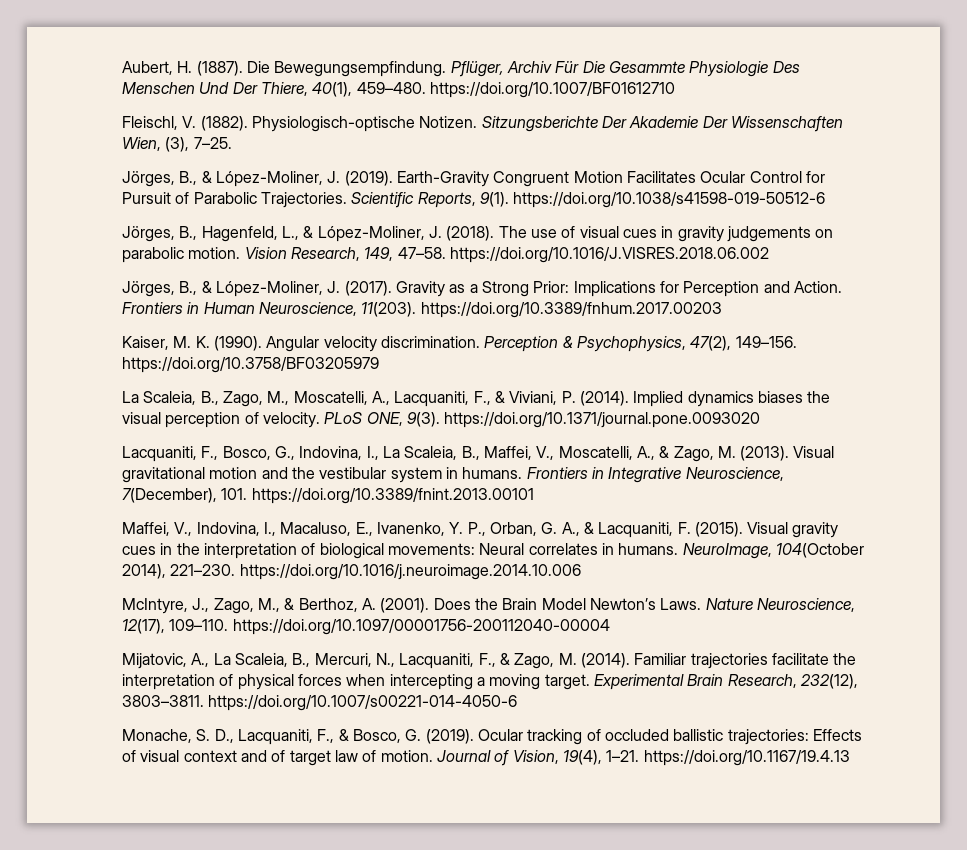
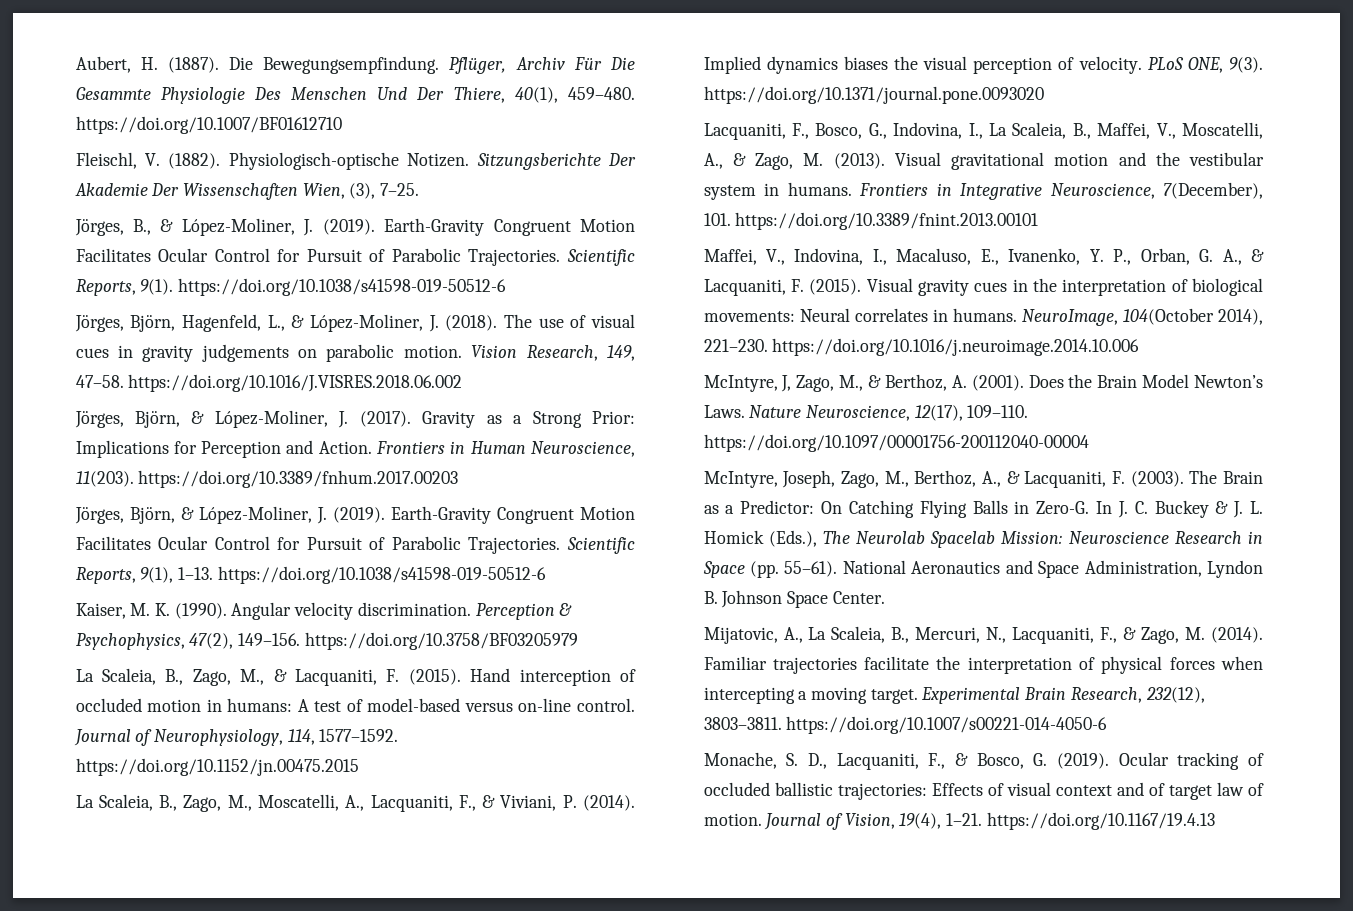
- Jörges, B., Hagenfeld, L., & López-Moliner, J. (2018).
+ Jörges, Björn, Hagenfeld, L., & López-Moliner, J. (2018).
- Jörges, B., & López-Moliner, J. (2017).
+ Jörges, Björn, & López-Moliner, J. (2017).
+ Jörges, Björn, & López-Moliner, J. (2019). Earth-Gravity Congruent Motion Facilitates Ocular Control for Pursuit of Parabolic Trajectories. Scientific Reports, 9(1), 1–13. https://doi.org/10.1038/s41598-019-50512-6
+ La Scaleia, B., Zago, M., & Lacquaniti, F. (2015). Hand interception of occluded motion in humans: A test of model-based versus on-line control. Journal of Neurophysiology, 114, 1577–1592. https://doi.org/10.1152/jn.00475.2015
- McIntyre, J., Zago, M., & Berthoz, A. (2001).
+ McIntyre, J, Zago, M., & Berthoz, A. (2001).
+ McIntyre, Joseph, Zago, M., Berthoz, A., & Lacquaniti, F. (2003). The Brain as a Predictor: On Catching Flying Balls in Zero-G. In J. C. Buckey & J. L. Homick (Eds.), The Neurolab Spacelab Mission: Neuroscience Research in Space (pp. 55–61). National Aeronautics and Space Administration, Lyndon B. Johnson Space Center.

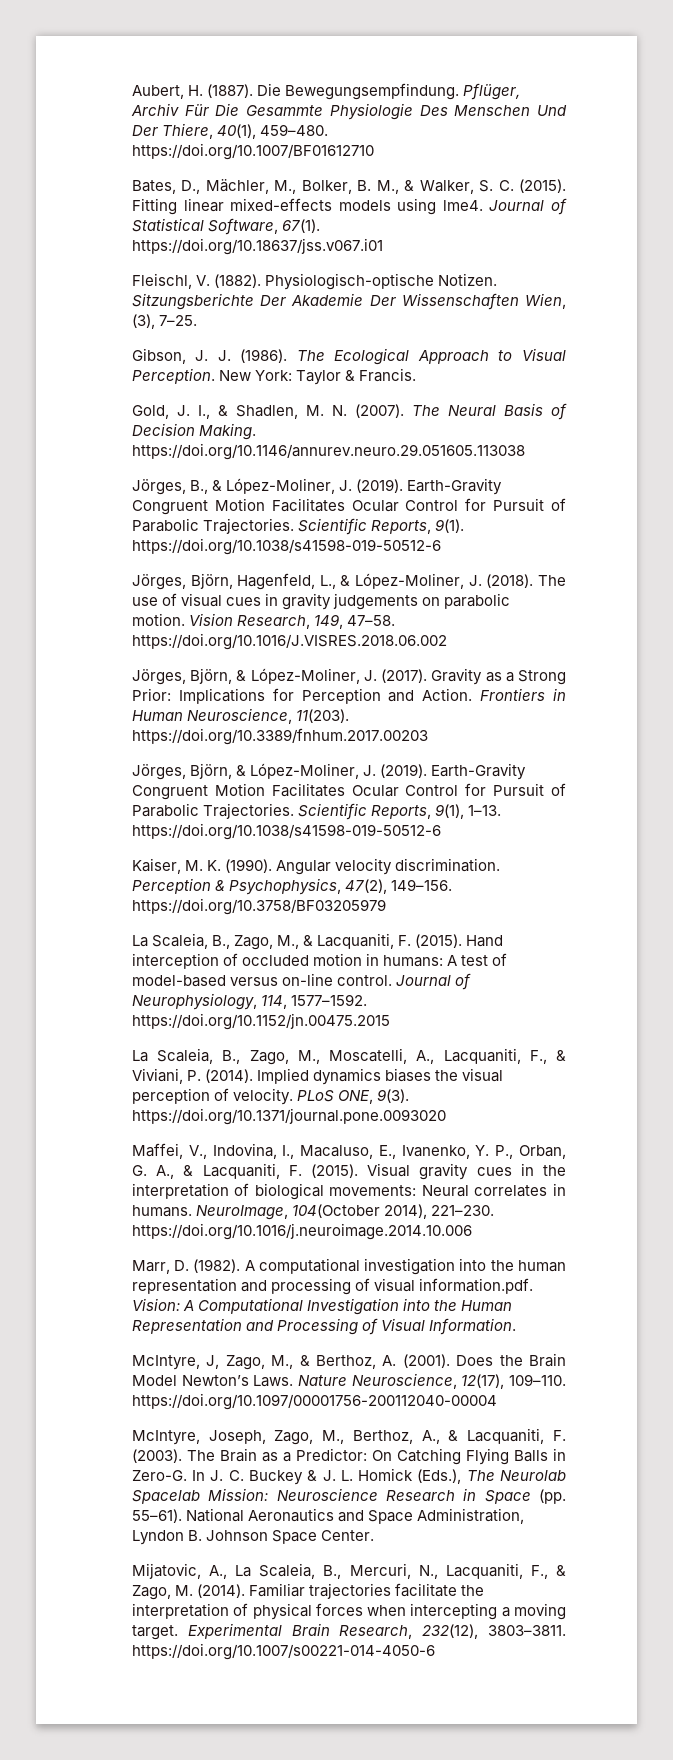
+ Bates, D., Mächler, M., Bolker, B. M., & Walker, S. C. (2015). Fitting linear mixed-effects models using lme4. Journal of Statistical Software, 67(1). https://doi.org/10.18637/jss.v067.i01
+ Gibson, J. J. (1986). The Ecological Approach to Visual Perception. New York: Taylor & Francis.
+ Gold, J. I., & Shadlen, M. N. (2007). The Neural Basis of Decision Making. https://doi.org/10.1146/annurev.neuro.29.051605.113038
- Lacquaniti, F., Bosco, G., Indovina, I., La Scaleia, B., Maffei, V., Moscatelli, A., & Zago, M. (2013). Visual gravitational motion and the vestibular system in humans. Frontiers in Integrative Neuroscience, 7(December), 101. https://doi.org/10.3389/fnint.2013.00101
+ Marr, D. (1982). A computational investigation into the human representation and processing of visual information.pdf. Vision: A Computational Investigation into the Human Representation and Processing of Visual Information.
- Monache, S. D., Lacquaniti, F., & Bosco, G. (2019). Ocular tracking of occluded ballistic trajectories: Effects of visual context and of target law of motion. Journal of Vision, 19(4), 1–21. https://doi.org/10.1167/19.4.13

